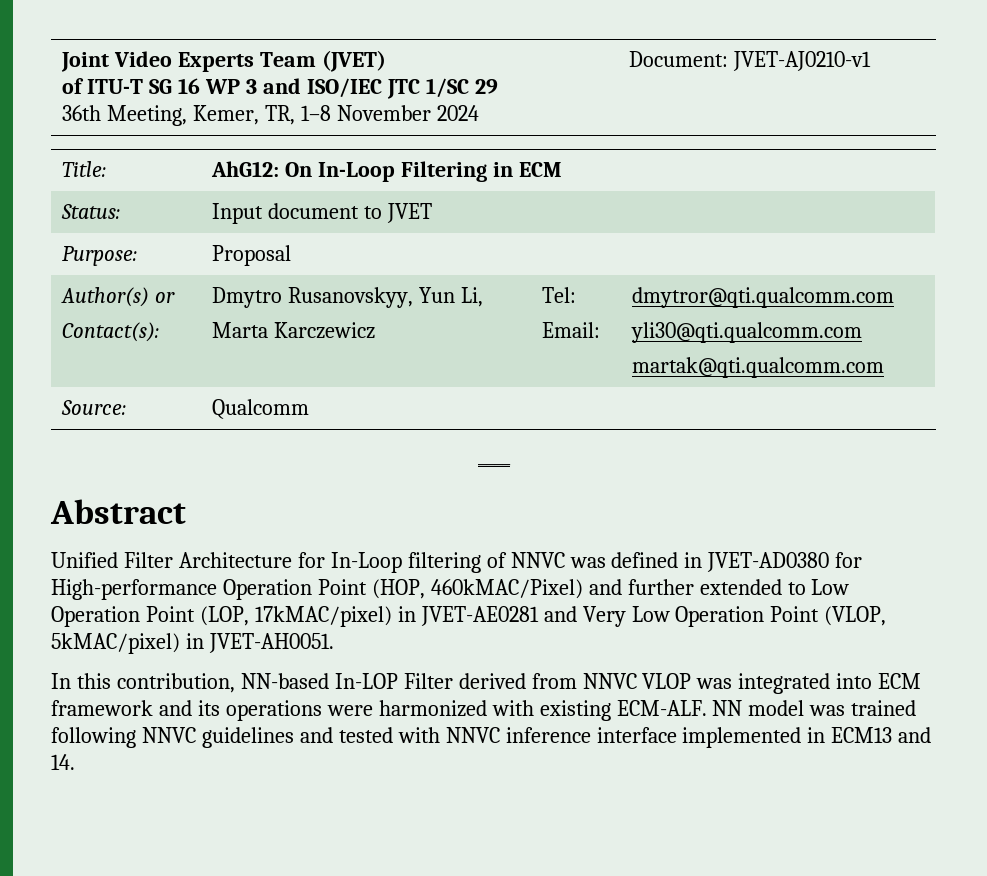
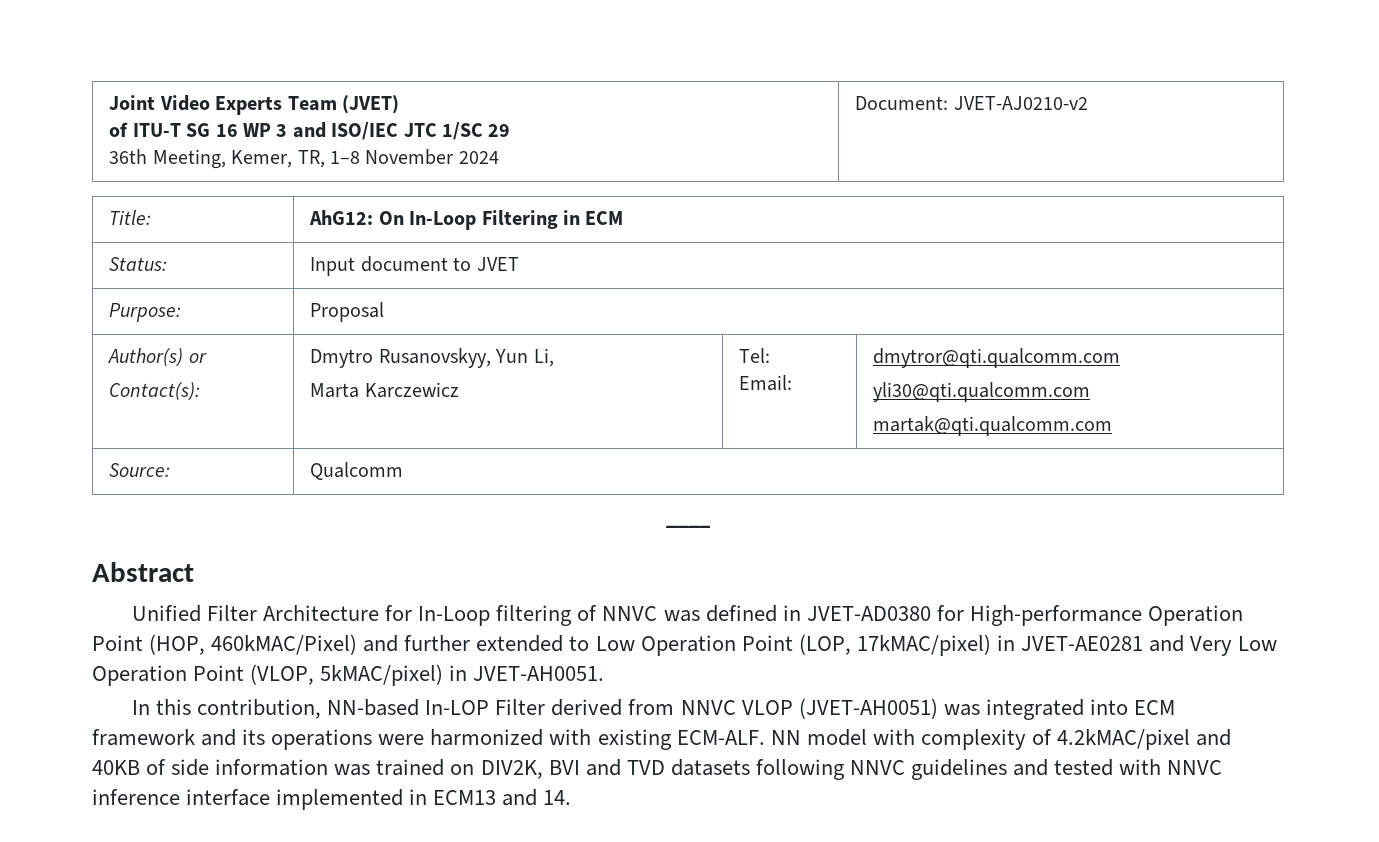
  Joint Video Experts Team (JVET)
  of ITU-T SG 16 WP 3 and ISO/IEC JTC 1/SC 29
- 36th Meeting, Kemer, TR, 1–8 November 2024 | Document: JVET-AJ0210-v1
+ 36th Meeting, Kemer, TR, 1–8 November 2024 | Document: JVET-AJ0210-v2
- In this contribution, NN-based In-LOP Filter derived from NNVC VLOP was integrated into ECM framework and its operations were harmonized with existing ECM-ALF.
+ In this contribution, NN-based In-LOP Filter derived from NNVC VLOP (JVET-AH0051) was integrated into ECM framework and its operations were harmonized with existing ECM-ALF.
- NN model was trained following NNVC guidelines and tested with NNVC inference interface implemented in ECM13 and 14.
+ NN model with complexity of 4.2kMAC/pixel and 40KB of side information was trained on DIV2K, BVI and TVD datasets following NNVC guidelines and tested with NNVC inference interface implemented in ECM13 and 14.

